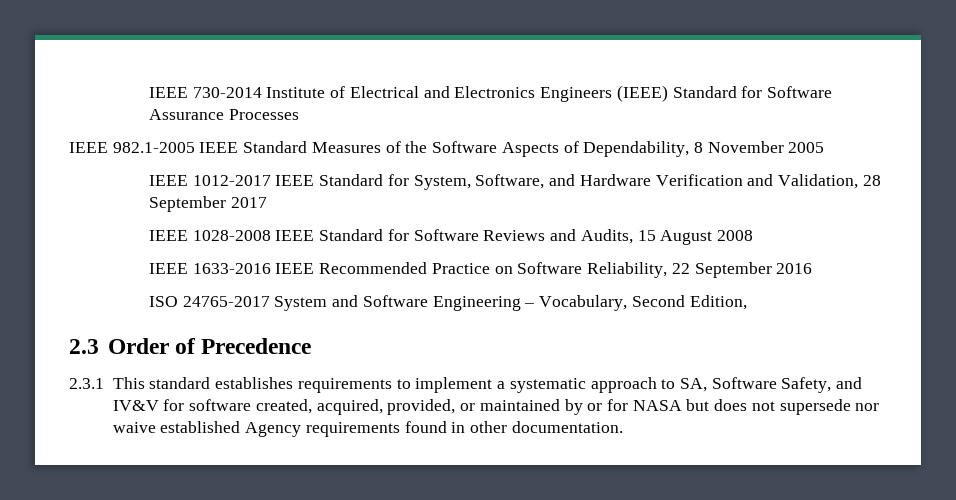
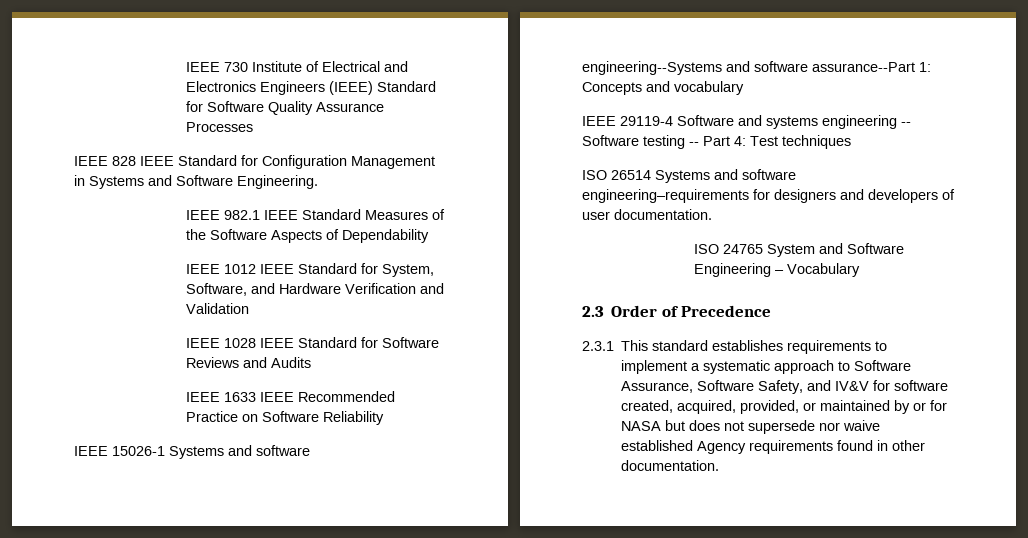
- IEEE 730-2014 Institute of Electrical and Electronics Engineers (IEEE) Standard for Software Assurance Processes
+ IEEE 730 Institute of Electrical and Electronics Engineers (IEEE) Standard for Software Quality Assurance Processes
- IEEE 982.1-2005 IEEE Standard Measures of the Software Aspects of Dependability, 8 November 2005
- IEEE 1012-2017 IEEE Standard for System, Software, and Hardware Verification and Validation, 28 September 2017
- IEEE 1028-2008 IEEE Standard for Software Reviews and Audits, 15 August 2008
- IEEE 1633-2016 IEEE Recommended Practice on Software Reliability, 22 September 2016
- ISO 24765-2017 System and Software Engineering – Vocabulary, Second Edition,
+ IEEE 828 IEEE Standard for Configuration Management in Systems and Software Engineering.
+ IEEE 982.1 IEEE Standard Measures of the Software Aspects of Dependability
+ IEEE 1012 IEEE Standard for System, Software, and Hardware Verification and Validation
+ IEEE 1028 IEEE Standard for Software Reviews and Audits
+ IEEE 1633 IEEE Recommended Practice on Software Reliability
+ IEEE 15026-1 Systems and software engineering--Systems and software assurance--Part 1: Concepts and vocabulary
+ IEEE 29119-4 Software and systems engineering -- Software testing -- Part 4: Test techniques
+ ISO 26514 Systems and software engineering–requirements for designers and developers of user documentation.
+ ISO 24765 System and Software Engineering – Vocabulary
- 2.3.1 This standard establishes requirements to implement a systematic approach to SA, Software Safety, and IV&V for software created, acquired, provided, or maintained by or for NASA but does not supersede nor waive established Agency requirements found in other documentation.
+ 2.3.1 This standard establishes requirements to implement a systematic approach to Software Assurance, Software Safety, and IV&V for software created, acquired, provided, or maintained by or for NASA but does not supersede nor waive established Agency requirements found in other documentation.

